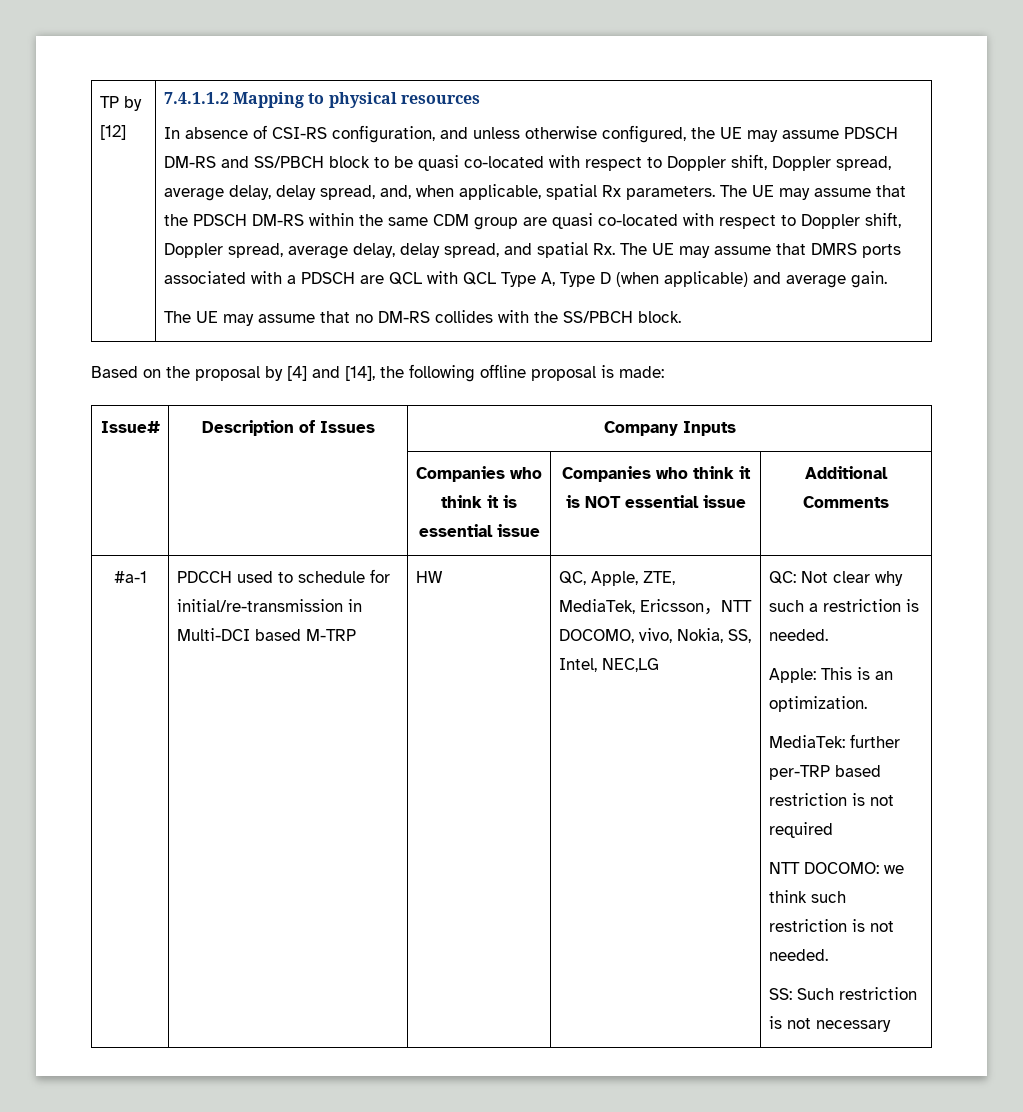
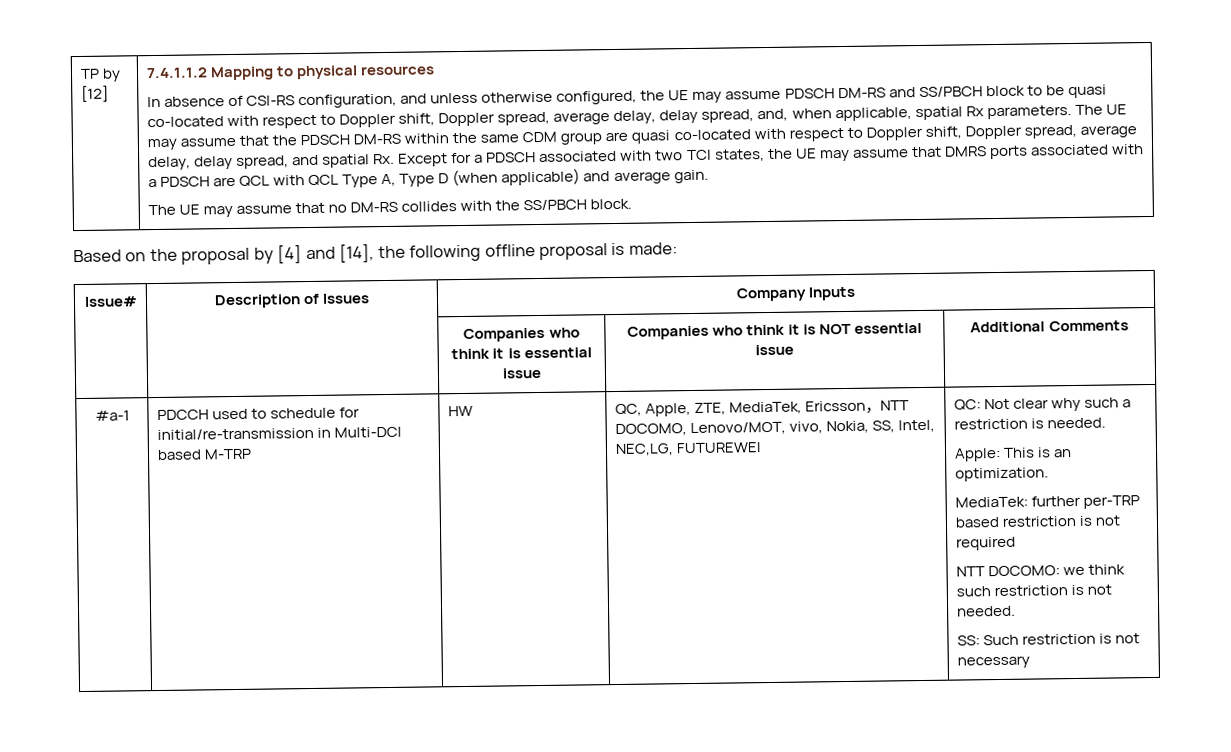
- The UE may assume that the PDSCH DM-RS within the same CDM group are quasi co-located with respect to Doppler shift, Doppler spread, average delay, delay spread, and spatial Rx. The UE may assume that DMRS ports associated with a PDSCH are QCL with QCL Type A, Type D (when applicable) and average gain.
+ The UE may assume that the PDSCH DM-RS within the same CDM group are quasi co-located with respect to Doppler shift, Doppler spread, average delay, delay spread, and spatial Rx. Except for a PDSCH associated with two TCI states, the UE may assume that DMRS ports associated with a PDSCH are QCL with QCL Type A, Type D (when applicable) and average gain.
- QC, Apple, ZTE, MediaTek, Ericsson，NTT DOCOMO, vivo, Nokia, SS, Intel, NEC,LG
+ QC, Apple, ZTE, MediaTek, Ericsson，NTT DOCOMO, Lenovo/MOT, vivo, Nokia, SS, Intel, NEC,LG, FUTUREWEI

